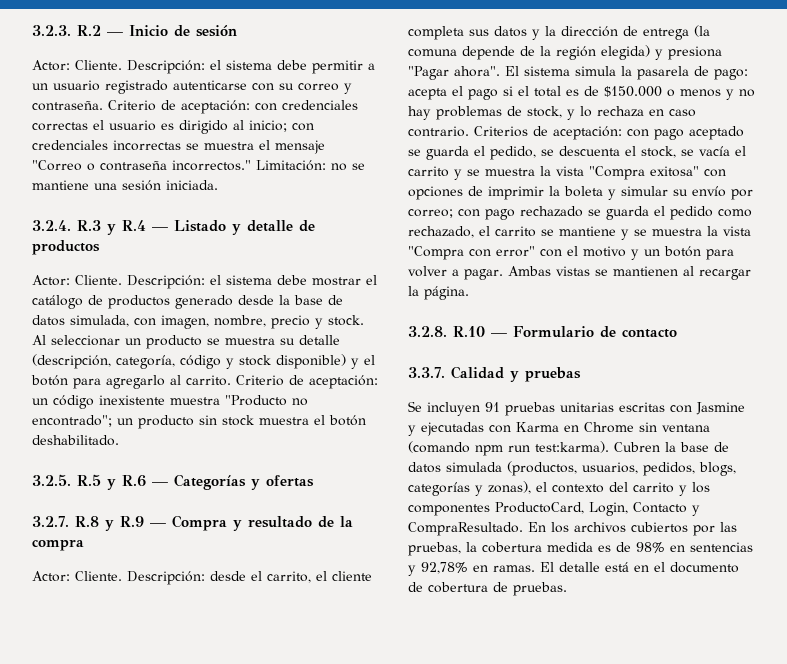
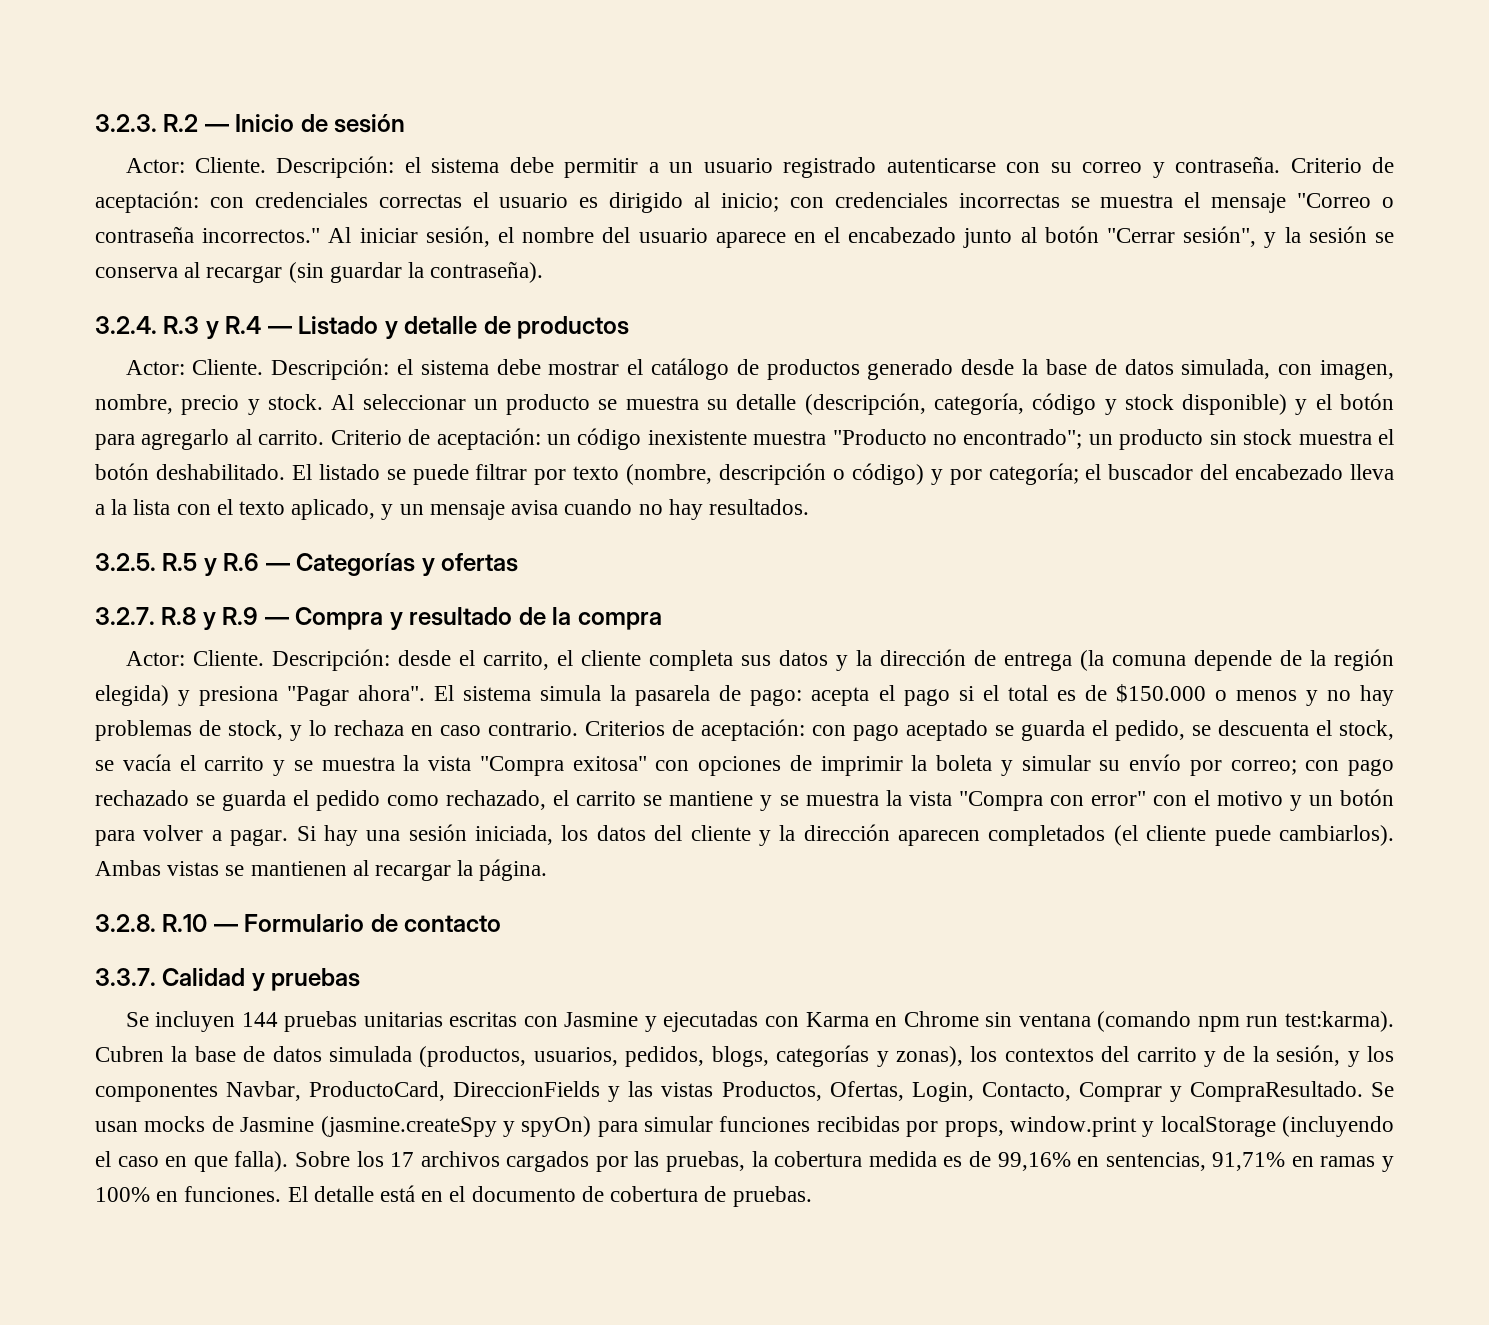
- Limitación: no se mantiene una sesión iniciada.
+ Al iniciar sesión, el nombre del usuario aparece en el encabezado junto al botón "Cerrar sesión", y la sesión se conserva al recargar (sin guardar la contraseña).
+ El listado se puede filtrar por texto (nombre, descripción o código) y por categoría; el buscador del encabezado lleva a la lista con el texto aplicado, y un mensaje avisa cuando no hay resultados.
+ Si hay una sesión iniciada, los datos del cliente y la dirección aparecen completados (el cliente puede cambiarlos).
- Se incluyen 91 pruebas unitarias escritas con Jasmine y ejecutadas con Karma en Chrome sin ventana (comando npm run test:karma).
+ Se incluyen 144 pruebas unitarias escritas con Jasmine y ejecutadas con Karma en Chrome sin ventana (comando npm run test:karma).
- Cubren la base de datos simulada (productos, usuarios, pedidos, blogs, categorías y zonas), el contexto del carrito y los componentes ProductoCard, Login, Contacto y CompraResultado. En los archivos cubiertos por las pruebas, la cobertura medida es de 98% en sentencias y 92,78% en ramas.
+ Cubren la base de datos simulada (productos, usuarios, pedidos, blogs, categorías y zonas), los contextos del carrito y de la sesión, y los componentes Navbar, ProductoCard, DireccionFields y las vistas Productos, Ofertas, Login, Contacto, Comprar y CompraResultado. Se usan mocks de Jasmine (jasmine.createSpy y spyOn) para simular funciones recibidas por props, window.print y localStorage (incluyendo el caso en que falla). Sobre los 17 archivos cargados por las pruebas, la cobertura medida es de 99,16% en sentencias, 91,71% en ramas y 100% en funciones.

